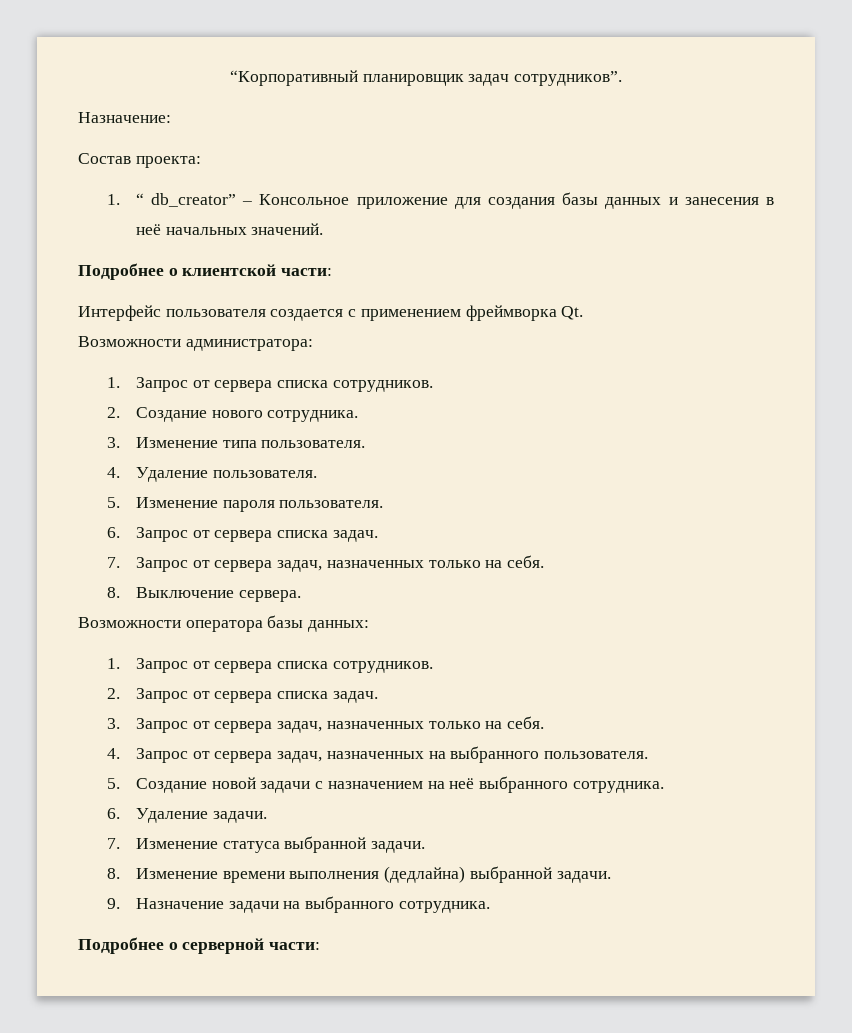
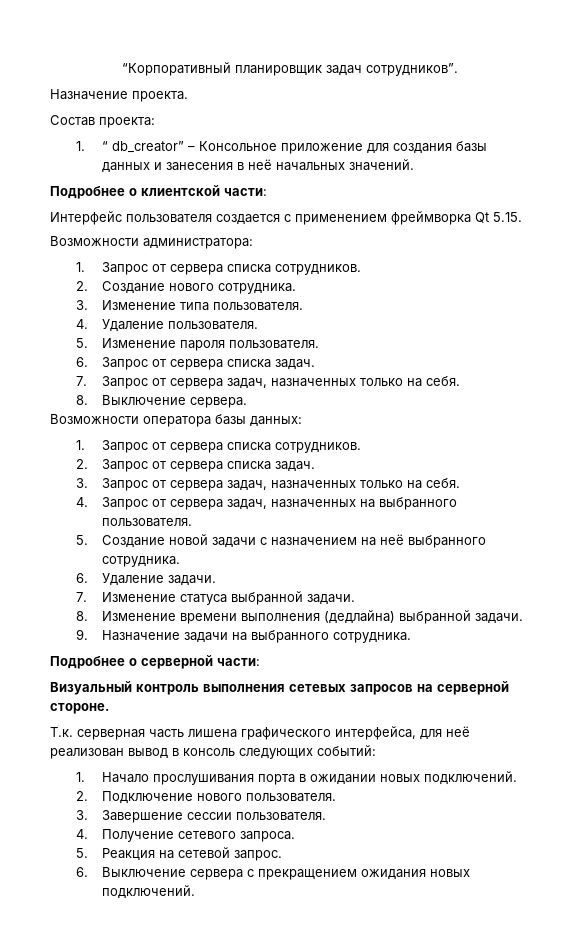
- Назначение:
+ Назначение проекта.
- Интерфейс пользователя создается с применением фреймворка Qt.
+ Интерфейс пользователя создается с применением фреймворка Qt 5.15.
+ Визуальный контроль выполнения сетевых запросов на серверной стороне.
+ Т.к. серверная часть лишена графического интерфейса, для неё реализован вывод в консоль следующих событий:
+ 1. Начало прослушивания порта в ожидании новых подключений.
+ 2. Подключение нового пользователя.
+ 3. Завершение сессии пользователя.
+ 4. Получение сетевого запроса.
+ 5. Реакция на сетевой запрос.
+ 6. Выключение сервера с прекращением ожидания новых подключений.

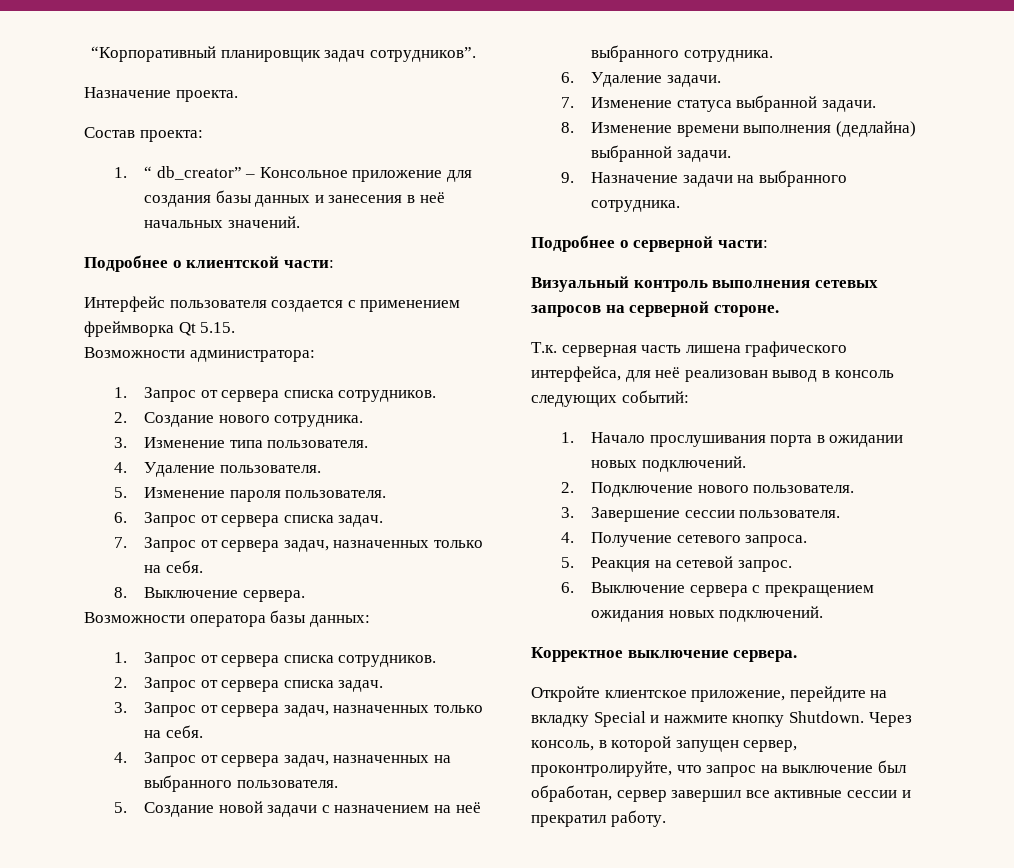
+ Корректное выключение сервера.
+ Откройте клиентское приложение, перейдите на вкладку Special и нажмите кнопку Shutdown. Через консоль, в которой запущен сервер, проконтролируйте, что запрос на выключение был обработан, сервер завершил все активные сессии и прекратил работу.

